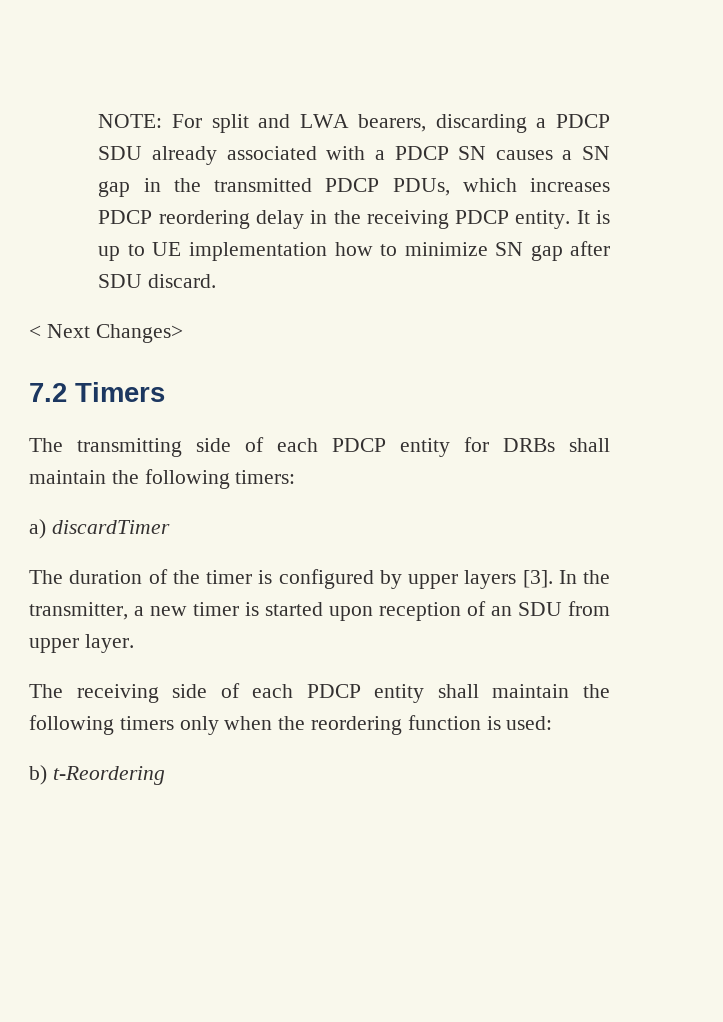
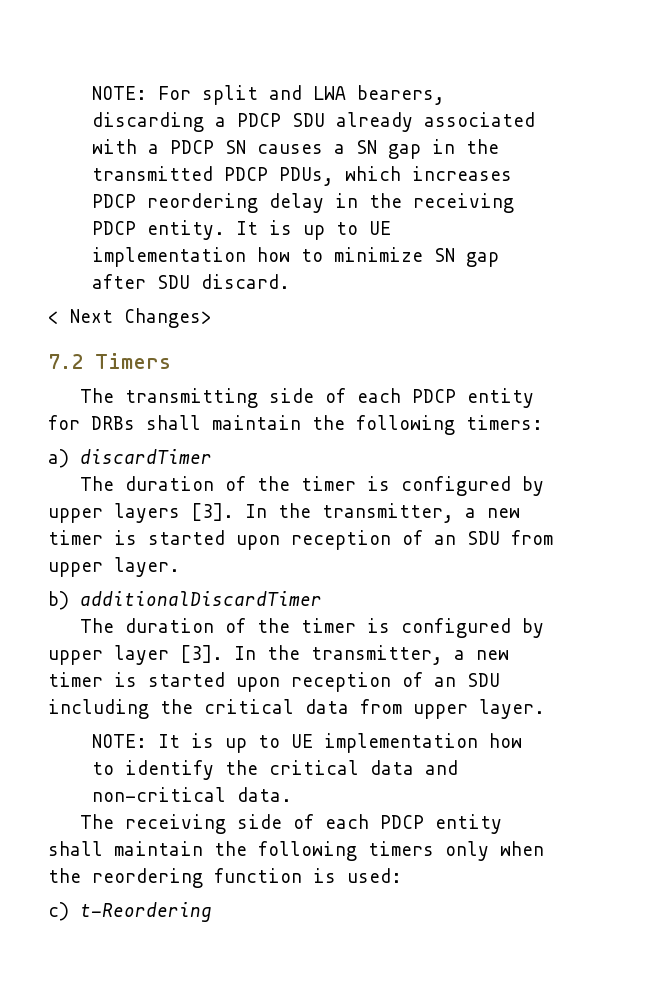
+ b) additionalDiscardTimer
+ The duration of the timer is configured by upper layer [3]. In the transmitter, a new timer is started upon reception of an SDU including the critical data from upper layer.
+ NOTE: It is up to UE implementation how to identify the critical data and non-critical data.
- b) t-Reordering
+ c) t-Reordering

